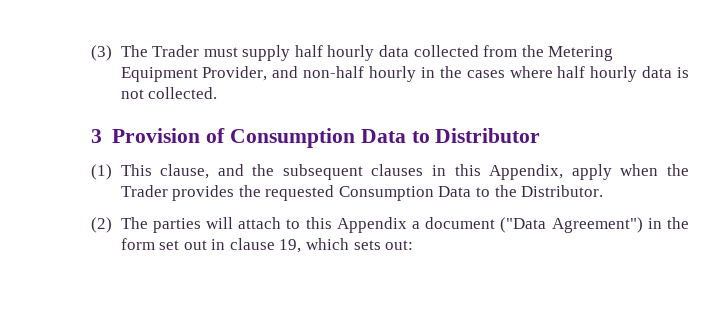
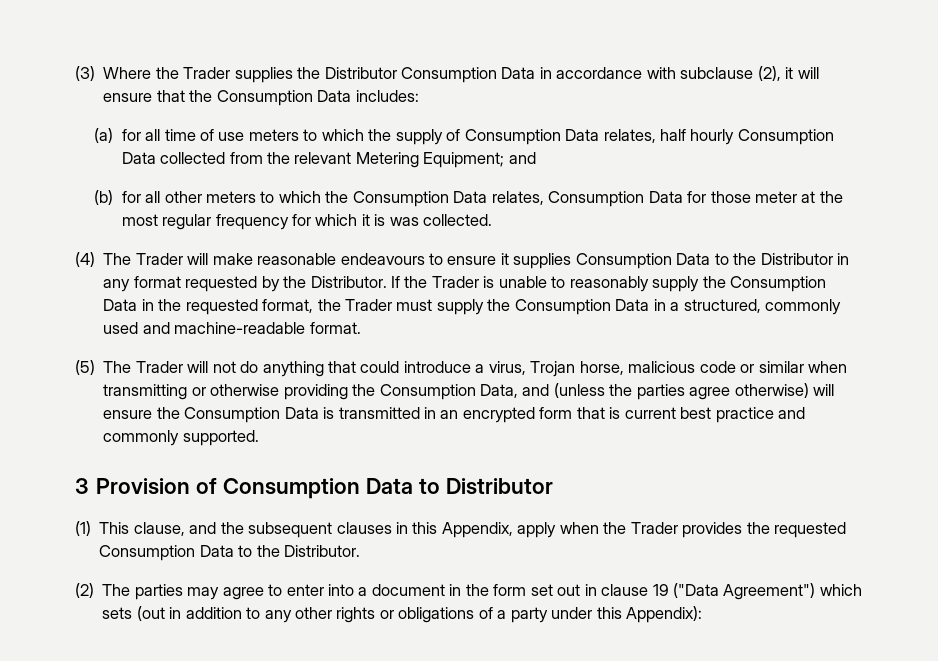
- (3) The Trader must supply half hourly data collected from the Metering Equipment Provider, and non-half hourly in the cases where half hourly data is not collected.
+ (3) Where the Trader supplies the Distributor Consumption Data in accordance with subclause (2), it will ensure that the Consumption Data includes:
+ (a) for all time of use meters to which the supply of Consumption Data relates, half hourly Consumption Data collected from the relevant Metering Equipment; and
+ (b) for all other meters to which the Consumption Data relates, Consumption Data for those meter at the most regular frequency for which it is was collected.
+ (4) The Trader will make reasonable endeavours to ensure it supplies Consumption Data to the Distributor in any format requested by the Distributor. If the Trader is unable to reasonably supply the Consumption Data in the requested format, the Trader must supply the Consumption Data in a structured, commonly used and machine-readable format.
+ (5) The Trader will not do anything that could introduce a virus, Trojan horse, malicious code or similar when transmitting or otherwise providing the Consumption Data, and (unless the parties agree otherwise) will ensure the Consumption Data is transmitted in an encrypted form that is current best practice and commonly supported.
- (2) The parties will attach to this Appendix a document ("Data Agreement") in the form set out in clause 19, which sets out:
+ (2) The parties may agree to enter into a document in the form set out in clause 19 ("Data Agreement") which sets (out in addition to any other rights or obligations of a party under this Appendix):

